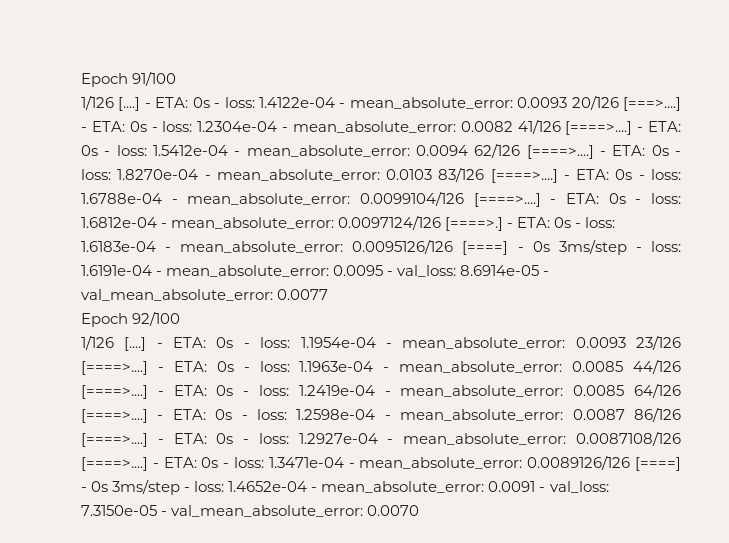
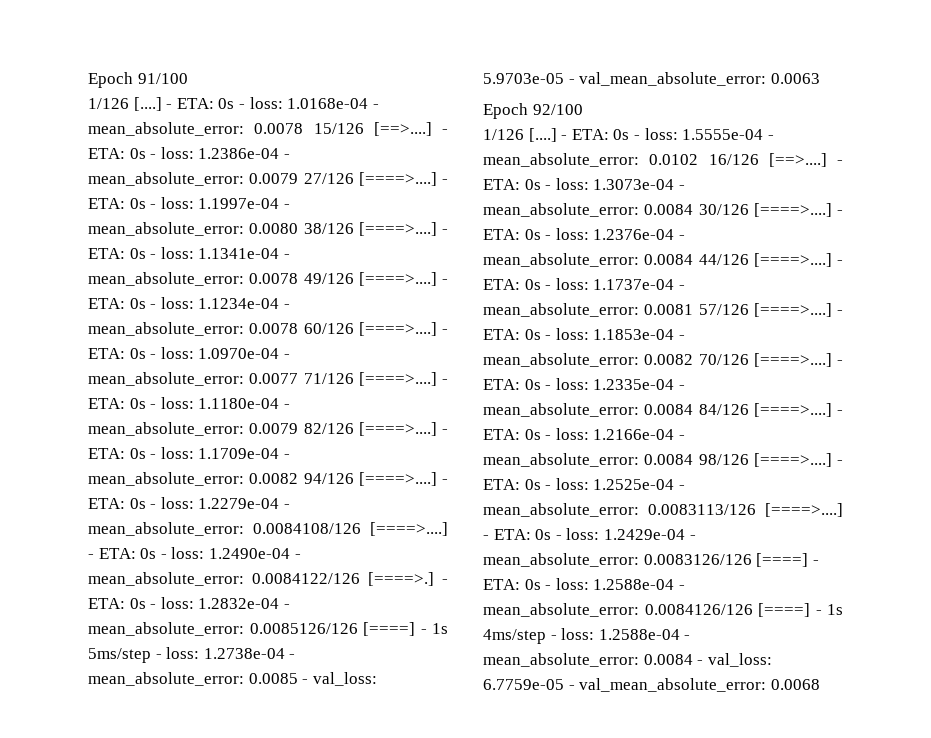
- - ETA: 0s - loss: 1.4122e-04 - mean_absolute_error: 0.0093 20/126 [===>....] - ETA: 0s - loss: 1.2304e-04 - mean_absolute_error: 0.0082 41/126 [====>....] - ETA: 0s - loss: 1.5412e-04 - mean_absolute_error: 0.0094 62/126 [====>....] - ETA: 0s - loss: 1.8270e-04 - mean_absolute_error: 0.0103 83/126 [====>....] - ETA: 0s - loss: 1.6788e-04 - mean_absolute_error: 0.0099104/126 [====>....] - ETA: 0s - loss: 1.6812e-04 - mean_absolute_error: 0.0097124/126 [====>.]
+ - ETA: 0s - loss: 1.0168e-04 - mean_absolute_error: 0.0078 15/126 [==>....] - ETA: 0s - loss: 1.2386e-04 - mean_absolute_error: 0.0079 27/126 [====>....] - ETA: 0s - loss: 1.1997e-04 - mean_absolute_error: 0.0080 38/126 [====>....] - ETA: 0s - loss: 1.1341e-04 - mean_absolute_error: 0.0078 49/126 [====>....] - ETA: 0s - loss: 1.1234e-04 - mean_absolute_error: 0.0078 60/126 [====>....] - ETA: 0s - loss: 1.0970e-04 - mean_absolute_error: 0.0077 71/126 [====>....] - ETA: 0s - loss: 1.1180e-04 - mean_absolute_error: 0.0079 82/126 [====>....] - ETA: 0s - loss: 1.1709e-04 - mean_absolute_error: 0.0082 94/126 [====>....] - ETA: 0s - loss: 1.2279e-04 - mean_absolute_error: 0.0084108/126 [====>....] - ETA: 0s - loss: 1.2490e-04 - mean_absolute_error: 0.0084122/126 [====>.]
- - ETA: 0s - loss: 1.6183e-04 - mean_absolute_error: 0.0095126/126 [====] - 0s 3ms/step - loss: 1.6191e-04 - mean_absolute_error: 0.0095 - val_loss: 8.6914e-05 - val_mean_absolute_error: 0.0077
+ - ETA: 0s - loss: 1.2832e-04 - mean_absolute_error: 0.0085126/126 [====] - 1s 5ms/step - loss: 1.2738e-04 - mean_absolute_error: 0.0085 - val_loss: 5.9703e-05 - val_mean_absolute_error: 0.0063
- - ETA: 0s - loss: 1.1954e-04 - mean_absolute_error: 0.0093 23/126 [====>....] - ETA: 0s - loss: 1.1963e-04 - mean_absolute_error: 0.0085 44/126 [====>....]
+ - ETA: 0s - loss: 1.5555e-04 - mean_absolute_error: 0.0102 16/126 [==>....] - ETA: 0s - loss: 1.3073e-04 - mean_absolute_error: 0.0084 30/126 [====>....] - ETA: 0s - loss: 1.2376e-04 - mean_absolute_error: 0.0084 44/126 [====>....]
- - ETA: 0s - loss: 1.2419e-04 - mean_absolute_error: 0.0085 64/126 [====>....] - ETA: 0s - loss: 1.2598e-04 - mean_absolute_error: 0.0087 86/126 [====>....] - ETA: 0s - loss: 1.2927e-04 - mean_absolute_error: 0.0087108/126 [====>....] - ETA: 0s - loss: 1.3471e-04 - mean_absolute_error: 0.0089126/126 [====] - 0s 3ms/step - loss: 1.4652e-04 - mean_absolute_error: 0.0091 - val_loss: 7.3150e-05 - val_mean_absolute_error: 0.0070
+ - ETA: 0s - loss: 1.1737e-04 - mean_absolute_error: 0.0081 57/126 [====>....] - ETA: 0s - loss: 1.1853e-04 - mean_absolute_error: 0.0082 70/126 [====>....] - ETA: 0s - loss: 1.2335e-04 - mean_absolute_error: 0.0084 84/126 [====>....] - ETA: 0s - loss: 1.2166e-04 - mean_absolute_error: 0.0084 98/126 [====>....] - ETA: 0s - loss: 1.2525e-04 - mean_absolute_error: 0.0083113/126 [====>....] - ETA: 0s - loss: 1.2429e-04 - mean_absolute_error: 0.0083126/126 [====] - ETA: 0s - loss: 1.2588e-04 - mean_absolute_error: 0.0084126/126 [====] - 1s 4ms/step - loss: 1.2588e-04 - mean_absolute_error: 0.0084 - val_loss: 6.7759e-05 - val_mean_absolute_error: 0.0068

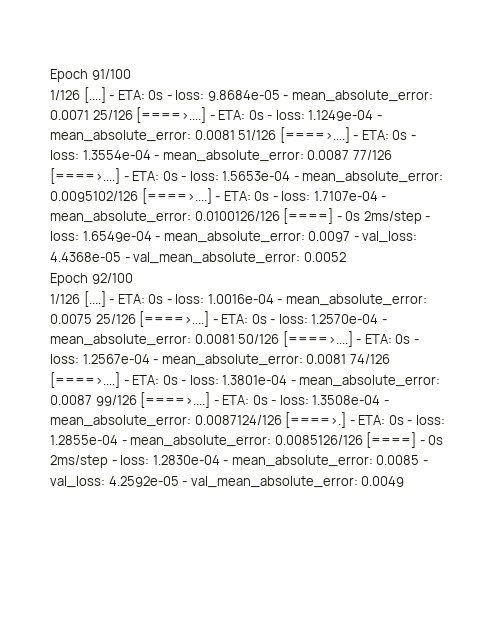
- - ETA: 0s - loss: 1.0168e-04 - mean_absolute_error: 0.0078 15/126 [==>....] - ETA: 0s - loss: 1.2386e-04 - mean_absolute_error: 0.0079 27/126 [====>....] - ETA: 0s - loss: 1.1997e-04 - mean_absolute_error: 0.0080 38/126 [====>....] - ETA: 0s - loss: 1.1341e-04 - mean_absolute_error: 0.0078 49/126 [====>....] - ETA: 0s - loss: 1.1234e-04 - mean_absolute_error: 0.0078 60/126 [====>....] - ETA: 0s - loss: 1.0970e-04 - mean_absolute_error: 0.0077 71/126 [====>....] - ETA: 0s - loss: 1.1180e-04 - mean_absolute_error: 0.0079 82/126 [====>....] - ETA: 0s - loss: 1.1709e-04 - mean_absolute_error: 0.0082 94/126 [====>....] - ETA: 0s - loss: 1.2279e-04 - mean_absolute_error: 0.0084108/126 [====>....] - ETA: 0s - loss: 1.2490e-04 - mean_absolute_error: 0.0084122/126 [====>.] - ETA: 0s - loss: 1.2832e-04 - mean_absolute_error: 0.0085126/126 [====] - 1s 5ms/step - loss: 1.2738e-04 - mean_absolute_error: 0.0085 - val_loss: 5.9703e-05 - val_mean_absolute_error: 0.0063
+ - ETA: 0s - loss: 9.8684e-05 - mean_absolute_error: 0.0071 25/126 [====>....] - ETA: 0s - loss: 1.1249e-04 - mean_absolute_error: 0.0081 51/126 [====>....] - ETA: 0s - loss: 1.3554e-04 - mean_absolute_error: 0.0087 77/126 [====>....] - ETA: 0s - loss: 1.5653e-04 - mean_absolute_error: 0.0095102/126 [====>....] - ETA: 0s - loss: 1.7107e-04 - mean_absolute_error: 0.0100126/126 [====] - 0s 2ms/step - loss: 1.6549e-04 - mean_absolute_error: 0.0097 - val_loss: 4.4368e-05 - val_mean_absolute_error: 0.0052
- - ETA: 0s - loss: 1.5555e-04 - mean_absolute_error: 0.0102 16/126 [==>....] - ETA: 0s - loss: 1.3073e-04 - mean_absolute_error: 0.0084 30/126 [====>....] - ETA: 0s - loss: 1.2376e-04 - mean_absolute_error: 0.0084 44/126 [====>....] - ETA: 0s - loss: 1.1737e-04 - mean_absolute_error: 0.0081 57/126 [====>....] - ETA: 0s - loss: 1.1853e-04 - mean_absolute_error: 0.0082 70/126 [====>....] - ETA: 0s - loss: 1.2335e-04 - mean_absolute_error: 0.0084 84/126 [====>....] - ETA: 0s - loss: 1.2166e-04 - mean_absolute_error: 0.0084 98/126 [====>....] - ETA: 0s - loss: 1.2525e-04 - mean_absolute_error: 0.0083113/126 [====>....] - ETA: 0s - loss: 1.2429e-04 - mean_absolute_error: 0.0083126/126 [====] - ETA: 0s - loss: 1.2588e-04 - mean_absolute_error: 0.0084126/126 [====] - 1s 4ms/step - loss: 1.2588e-04 - mean_absolute_error: 0.0084 - val_loss: 6.7759e-05 - val_mean_absolute_error: 0.0068
+ - ETA: 0s - loss: 1.0016e-04 - mean_absolute_error: 0.0075 25/126 [====>....] - ETA: 0s - loss: 1.2570e-04 - mean_absolute_error: 0.0081 50/126 [====>....] - ETA: 0s - loss: 1.2567e-04 - mean_absolute_error: 0.0081 74/126 [====>....] - ETA: 0s - loss: 1.3801e-04 - mean_absolute_error: 0.0087 99/126 [====>....] - ETA: 0s - loss: 1.3508e-04 - mean_absolute_error: 0.0087124/126 [====>.] - ETA: 0s - loss: 1.2855e-04 - mean_absolute_error: 0.0085126/126 [====] - 0s 2ms/step - loss: 1.2830e-04 - mean_absolute_error: 0.0085 - val_loss: 4.2592e-05 - val_mean_absolute_error: 0.0049

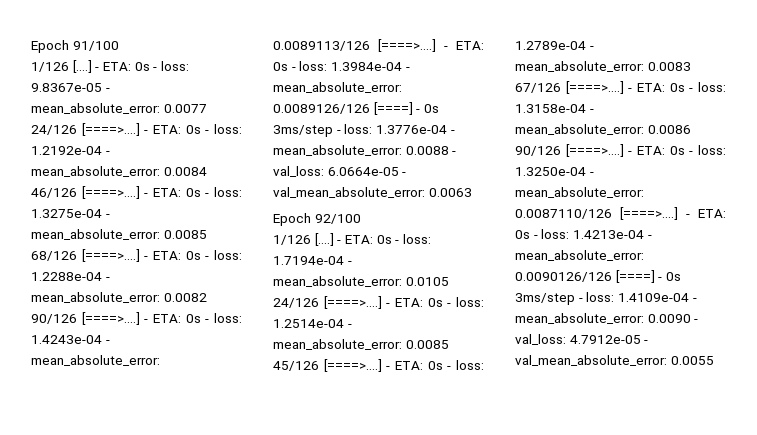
- - ETA: 0s - loss: 9.8684e-05 - mean_absolute_error: 0.0071 25/126 [====>....] - ETA: 0s - loss: 1.1249e-04 - mean_absolute_error: 0.0081 51/126 [====>....] - ETA: 0s - loss: 1.3554e-04 - mean_absolute_error: 0.0087 77/126 [====>....] - ETA: 0s - loss: 1.5653e-04 - mean_absolute_error: 0.0095102/126 [====>....] - ETA: 0s - loss: 1.7107e-04 - mean_absolute_error: 0.0100126/126 [====] - 0s 2ms/step - loss: 1.6549e-04 - mean_absolute_error: 0.0097 - val_loss: 4.4368e-05 - val_mean_absolute_error: 0.0052
+ - ETA: 0s - loss: 9.8367e-05 - mean_absolute_error: 0.0077 24/126 [====>....] - ETA: 0s - loss: 1.2192e-04 - mean_absolute_error: 0.0084 46/126 [====>....] - ETA: 0s - loss: 1.3275e-04 - mean_absolute_error: 0.0085 68/126 [====>....] - ETA: 0s - loss: 1.2288e-04 - mean_absolute_error: 0.0082 90/126 [====>....] - ETA: 0s - loss: 1.4243e-04 - mean_absolute_error: 0.0089113/126 [====>....] - ETA: 0s - loss: 1.3984e-04 - mean_absolute_error: 0.0089126/126 [====] - 0s 3ms/step - loss: 1.3776e-04 - mean_absolute_error: 0.0088 - val_loss: 6.0664e-05 - val_mean_absolute_error: 0.0063
- - ETA: 0s - loss: 1.0016e-04 - mean_absolute_error: 0.0075 25/126 [====>....] - ETA: 0s - loss: 1.2570e-04 - mean_absolute_error: 0.0081 50/126 [====>....] - ETA: 0s - loss: 1.2567e-04 - mean_absolute_error: 0.0081 74/126 [====>....] - ETA: 0s - loss: 1.3801e-04 - mean_absolute_error: 0.0087 99/126 [====>....] - ETA: 0s - loss: 1.3508e-04 - mean_absolute_error: 0.0087124/126 [====>.] - ETA: 0s - loss: 1.2855e-04 - mean_absolute_error: 0.0085126/126 [====] - 0s 2ms/step - loss: 1.2830e-04 - mean_absolute_error: 0.0085 - val_loss: 4.2592e-05 - val_mean_absolute_error: 0.0049
+ - ETA: 0s - loss: 1.7194e-04 - mean_absolute_error: 0.0105 24/126 [====>....] - ETA: 0s - loss: 1.2514e-04 - mean_absolute_error: 0.0085 45/126 [====>....] - ETA: 0s - loss: 1.2789e-04 - mean_absolute_error: 0.0083 67/126 [====>....] - ETA: 0s - loss: 1.3158e-04 - mean_absolute_error: 0.0086 90/126 [====>....] - ETA: 0s - loss: 1.3250e-04 - mean_absolute_error: 0.0087110/126 [====>....] - ETA: 0s - loss: 1.4213e-04 - mean_absolute_error: 0.0090126/126 [====] - 0s 3ms/step - loss: 1.4109e-04 - mean_absolute_error: 0.0090 - val_loss: 4.7912e-05 - val_mean_absolute_error: 0.0055

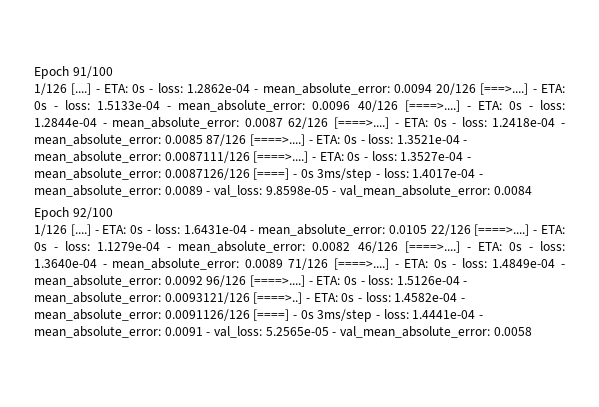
- - ETA: 0s - loss: 9.8367e-05 - mean_absolute_error: 0.0077 24/126 [====>....] - ETA: 0s - loss: 1.2192e-04 - mean_absolute_error: 0.0084 46/126 [====>....] - ETA: 0s - loss: 1.3275e-04 - mean_absolute_error: 0.0085 68/126 [====>....] - ETA: 0s - loss: 1.2288e-04 - mean_absolute_error: 0.0082 90/126 [====>....] - ETA: 0s - loss: 1.4243e-04 - mean_absolute_error: 0.0089113/126 [====>....] - ETA: 0s - loss: 1.3984e-04 - mean_absolute_error: 0.0089126/126 [====] - 0s 3ms/step - loss: 1.3776e-04 - mean_absolute_error: 0.0088 - val_loss: 6.0664e-05 - val_mean_absolute_error: 0.0063
+ - ETA: 0s - loss: 1.2862e-04 - mean_absolute_error: 0.0094 20/126 [===>....] - ETA: 0s - loss: 1.5133e-04 - mean_absolute_error: 0.0096 40/126 [====>....] - ETA: 0s - loss: 1.2844e-04 - mean_absolute_error: 0.0087 62/126 [====>....] - ETA: 0s - loss: 1.2418e-04 - mean_absolute_error: 0.0085 87/126 [====>....] - ETA: 0s - loss: 1.3521e-04 - mean_absolute_error: 0.0087111/126 [====>....] - ETA: 0s - loss: 1.3527e-04 - mean_absolute_error: 0.0087126/126 [====] - 0s 3ms/step - loss: 1.4017e-04 - mean_absolute_error: 0.0089 - val_loss: 9.8598e-05 - val_mean_absolute_error: 0.0084
- - ETA: 0s - loss: 1.7194e-04 - mean_absolute_error: 0.0105 24/126 [====>....] - ETA: 0s - loss: 1.2514e-04 - mean_absolute_error: 0.0085 45/126 [====>....] - ETA: 0s - loss: 1.2789e-04 - mean_absolute_error: 0.0083 67/126 [====>....] - ETA: 0s - loss: 1.3158e-04 - mean_absolute_error: 0.0086 90/126 [====>....] - ETA: 0s - loss: 1.3250e-04 - mean_absolute_error: 0.0087110/126 [====>....] - ETA: 0s - loss: 1.4213e-04 - mean_absolute_error: 0.0090126/126 [====] - 0s 3ms/step - loss: 1.4109e-04 - mean_absolute_error: 0.0090 - val_loss: 4.7912e-05 - val_mean_absolute_error: 0.0055
+ - ETA: 0s - loss: 1.6431e-04 - mean_absolute_error: 0.0105 22/126 [====>....] - ETA: 0s - loss: 1.1279e-04 - mean_absolute_error: 0.0082 46/126 [====>....] - ETA: 0s - loss: 1.3640e-04 - mean_absolute_error: 0.0089 71/126 [====>....] - ETA: 0s - loss: 1.4849e-04 - mean_absolute_error: 0.0092 96/126 [====>....] - ETA: 0s - loss: 1.5126e-04 - mean_absolute_error: 0.0093121/126 [====>..] - ETA: 0s - loss: 1.4582e-04 - mean_absolute_error: 0.0091126/126 [====] - 0s 3ms/step - loss: 1.4441e-04 - mean_absolute_error: 0.0091 - val_loss: 5.2565e-05 - val_mean_absolute_error: 0.0058

